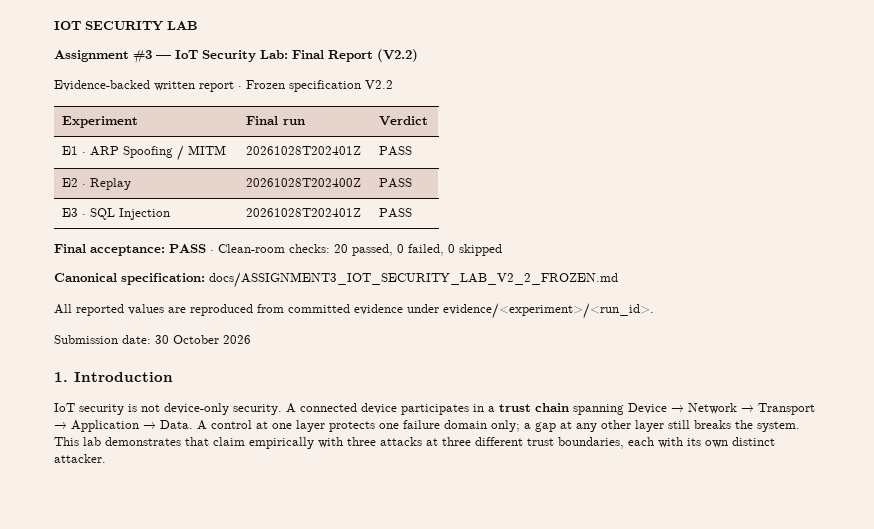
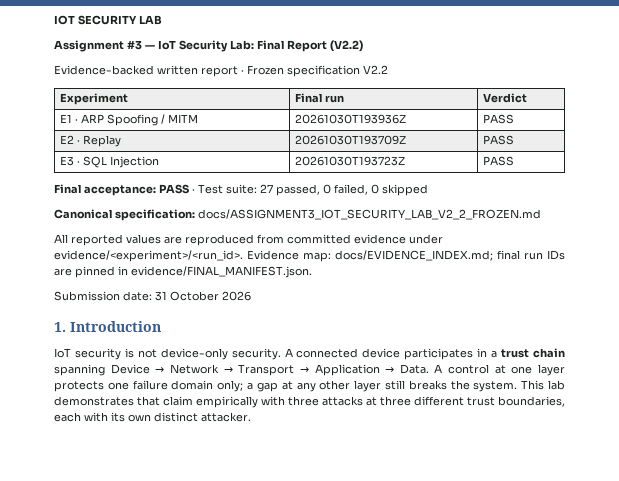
- E1 · ARP Spoofing / MITM | 20261028T202401Z | PASS
+ E1 · ARP Spoofing / MITM | 20261030T193936Z | PASS
- E2 · Replay | 20261028T202400Z | PASS
+ E2 · Replay | 20261030T193709Z | PASS
- E3 · SQL Injection | 20261028T202401Z | PASS
+ E3 · SQL Injection | 20261030T193723Z | PASS
- Final acceptance: PASS · Clean-room checks: 20 passed, 0 failed, 0 skipped
+ Final acceptance: PASS · Test suite: 27 passed, 0 failed, 0 skipped
+ Evidence map: docs/EVIDENCE_INDEX.md; final run IDs are pinned in evidence/FINAL_MANIFEST.json.
- Submission date: 30 October 2026
+ Submission date: 31 October 2026

